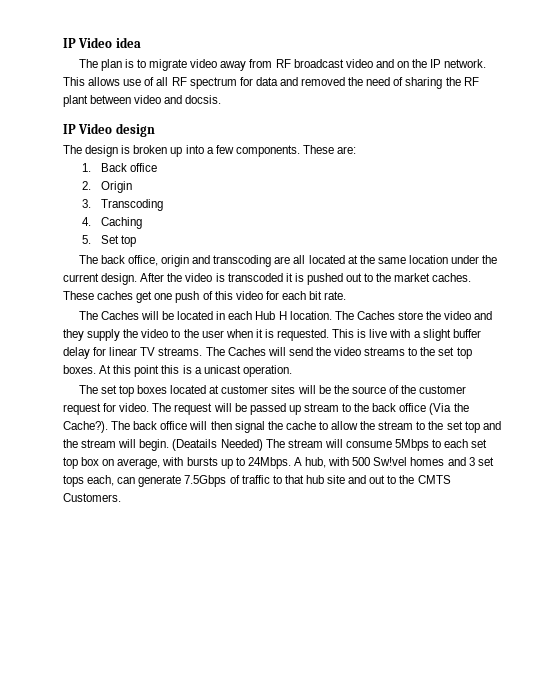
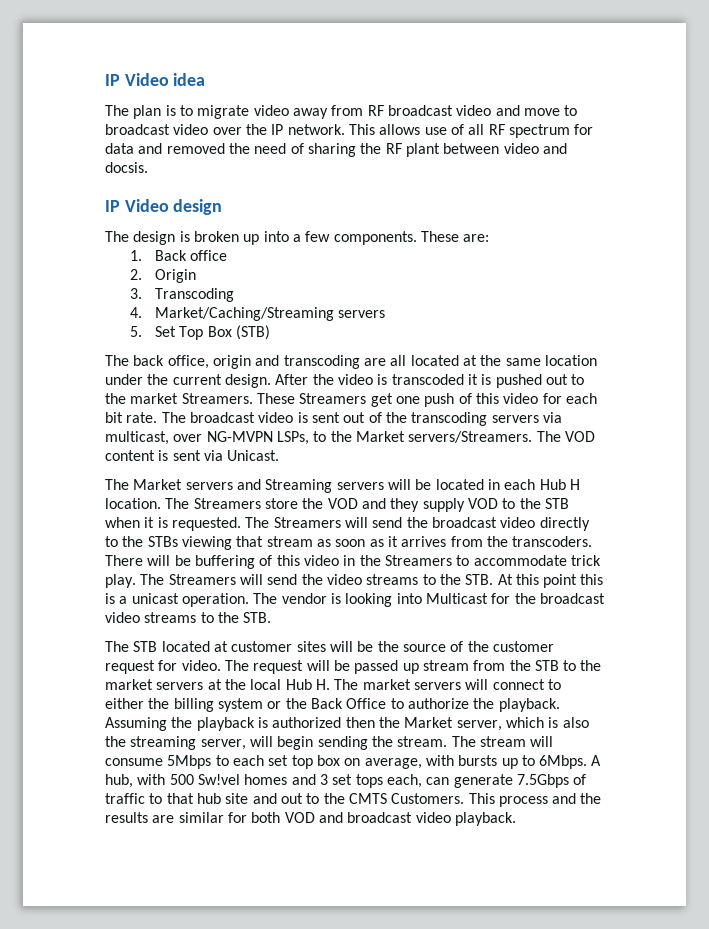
- The plan is to migrate video away from RF broadcast video and on the IP network.
+ The plan is to migrate video away from RF broadcast video and move to broadcast video over the IP network.
- 4. Caching
+ 4. Market/Caching/Streaming servers
- 5. Set top
+ 5. Set Top Box (STB)
- After the video is transcoded it is pushed out to the market caches. These caches get one push of this video for each bit rate.
- The Caches will be located in each Hub H location.
+ After the video is transcoded it is pushed out to the market Streamers. These Streamers get one push of this video for each bit rate. The broadcast video is sent out of the transcoding servers via multicast, over NG-MVPN LSPs, to the Market servers/Streamers. The VOD content is sent via Unicast.
+ The Market servers and Streaming servers will be located in each Hub H location.
- The Caches store the video and they supply the video to the user when it is requested.
+ The Streamers store the VOD and they supply VOD to the STB when it is requested.
- This is live with a slight buffer delay for linear TV streams. The Caches will send the video streams to the set top boxes. At this point this is a unicast operation.
- The set top boxes located at customer sites will be the source of the customer request for video.
+ The Streamers will send the broadcast video directly to the STBs viewing that stream as soon as it arrives from the transcoders. There will be buffering of this video in the Streamers to accommodate trick play. The Streamers will send the video streams to the STB. At this point this is a unicast operation. The vendor is looking into Multicast for the broadcast video streams to the STB.
+ The STB located at customer sites will be the source of the customer request for video.
- The request will be passed up stream to the back office (Via the Cache?). The back office will then signal the cache to allow the stream to the set top and the stream will begin. (Deatails Needed) The stream will consume 5Mbps to each set top box on average, with bursts up to 24Mbps.
+ The request will be passed up stream from the STB to the market servers at the local Hub H. The market servers will connect to either the billing system or the Back Office to authorize the playback. Assuming the playback is authorized then the Market server, which is also the streaming server, will begin sending the stream. The stream will consume 5Mbps to each set top box on average, with bursts up to 6Mbps.
+ This process and the results are similar for both VOD and broadcast video playback.

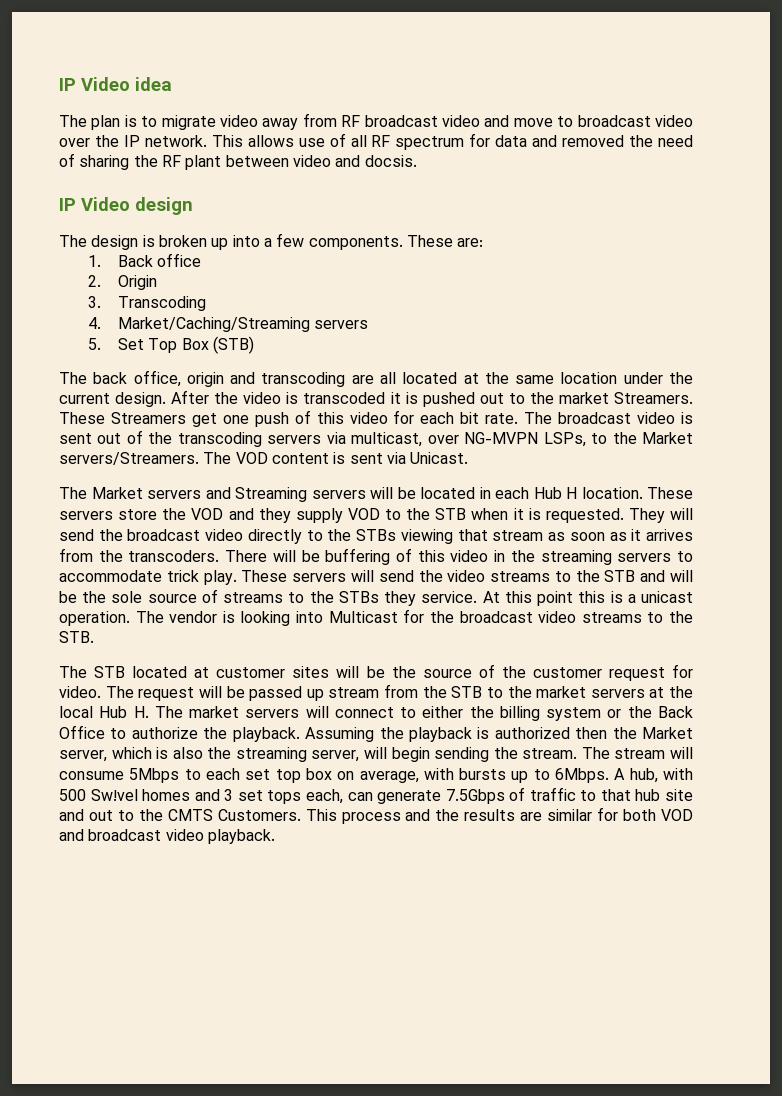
- The Streamers store the VOD and they supply VOD to the STB when it is requested.
+ These servers store the VOD and they supply VOD to the STB when it is requested.
- The Streamers will send the broadcast video directly to the STBs viewing that stream as soon as it arrives from the transcoders.
+ They will send the broadcast video directly to the STBs viewing that stream as soon as it arrives from the transcoders.
- There will be buffering of this video in the Streamers to accommodate trick play.
+ There will be buffering of this video in the streaming servers to accommodate trick play.
- The Streamers will send the video streams to the STB. At this point this is a unicast operation.
+ These servers will send the video streams to the STB and will be the sole source of streams to the STBs they service. At this point this is a unicast operation.

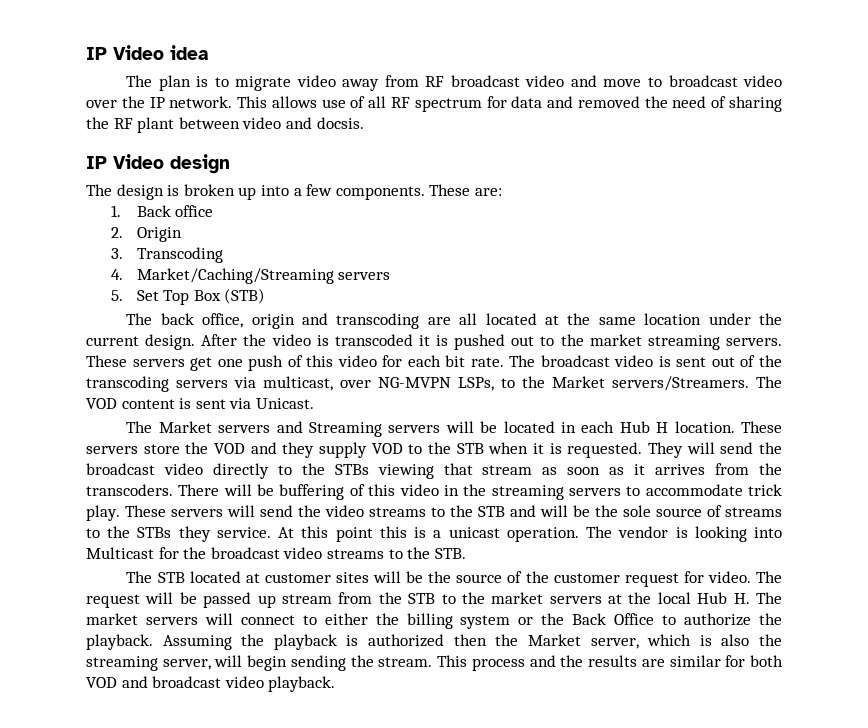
- After the video is transcoded it is pushed out to the market Streamers. These Streamers get one push of this video for each bit rate.
+ After the video is transcoded it is pushed out to the market streaming servers. These servers get one push of this video for each bit rate.
- The stream will consume 5Mbps to each set top box on average, with bursts up to 6Mbps. A hub, with 500 Sw!vel homes and 3 set tops each, can generate 7.5Gbps of traffic to that hub site and out to the CMTS Customers.

